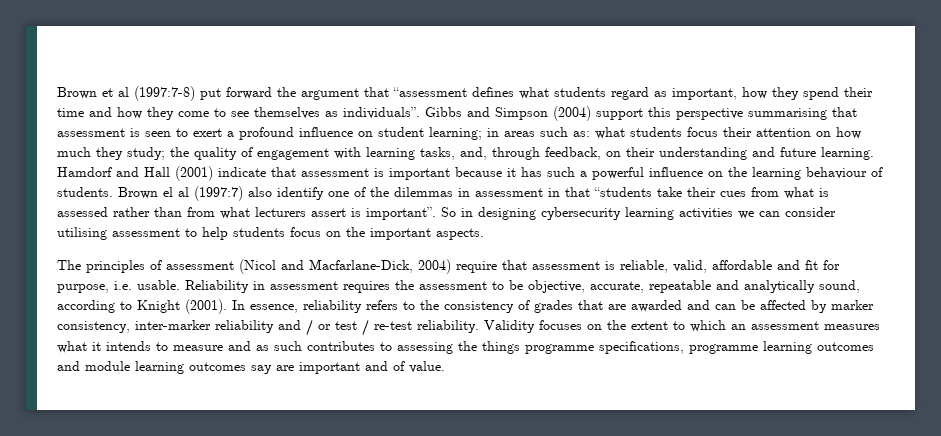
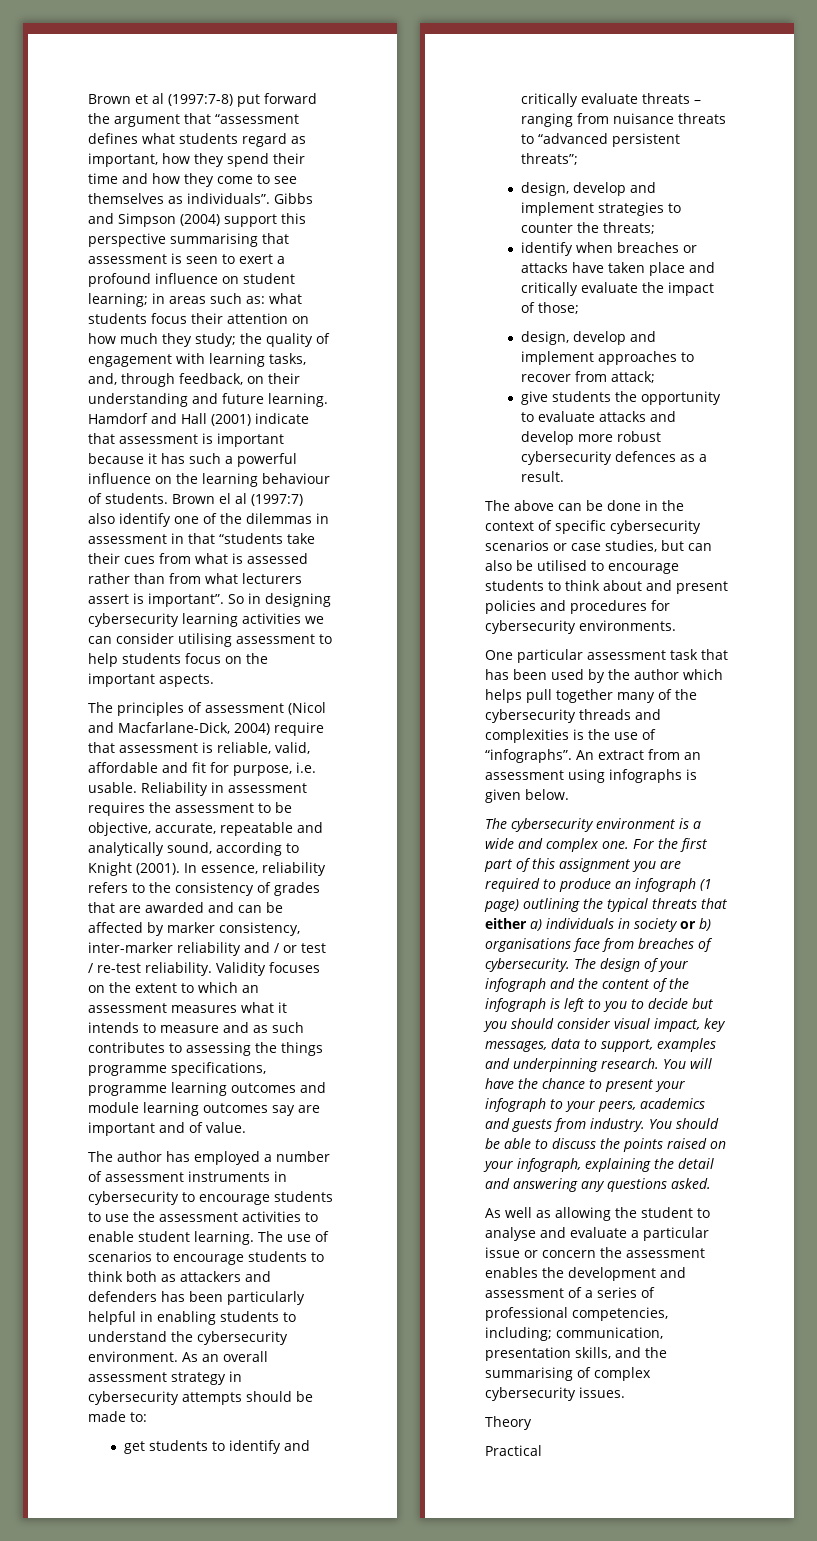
+ The author has employed a number of assessment instruments in cybersecurity to encourage students to use the assessment activities to enable student learning. The use of scenarios to encourage students to think both as attackers and defenders has been particularly helpful in enabling students to understand the cybersecurity environment. As an overall assessment strategy in cybersecurity attempts should be made to:
+ get students to identify and critically evaluate threats – ranging from nuisance threats to “advanced persistent threats”;
+ design, develop and implement strategies to counter the threats;
+ identify when breaches or attacks have taken place and critically evaluate the impact of those;
+ design, develop and implement approaches to recover from attack;
+ give students the opportunity to evaluate attacks and develop more robust cybersecurity defences as a result.
+ The above can be done in the context of specific cybersecurity scenarios or case studies, but can also be utilised to encourage students to think about and present policies and procedures for cybersecurity environments.
+ One particular assessment task that has been used by the author which helps pull together many of the cybersecurity threads and complexities is the use of “infographs”. An extract from an assessment using infographs is given below.
+ The cybersecurity environment is a wide and complex one. For the first part of this assignment you are required to produce an infograph (1 page) outlining the typical threats that either a) individuals in society or b) organisations face from breaches of cybersecurity. The design of your infograph and the content of the infograph is left to you to decide but you should consider visual impact, key messages, data to support, examples and underpinning research. You will have the chance to present your infograph to your peers, academics and guests from industry. You should be able to discuss the points raised on your infograph, explaining the detail and answering any questions asked.
+ As well as allowing the student to analyse and evaluate a particular issue or concern the assessment enables the development and assessment of a series of professional competencies, including; communication, presentation skills, and the summarising of complex cybersecurity issues.
+ Theory
+ Practical

